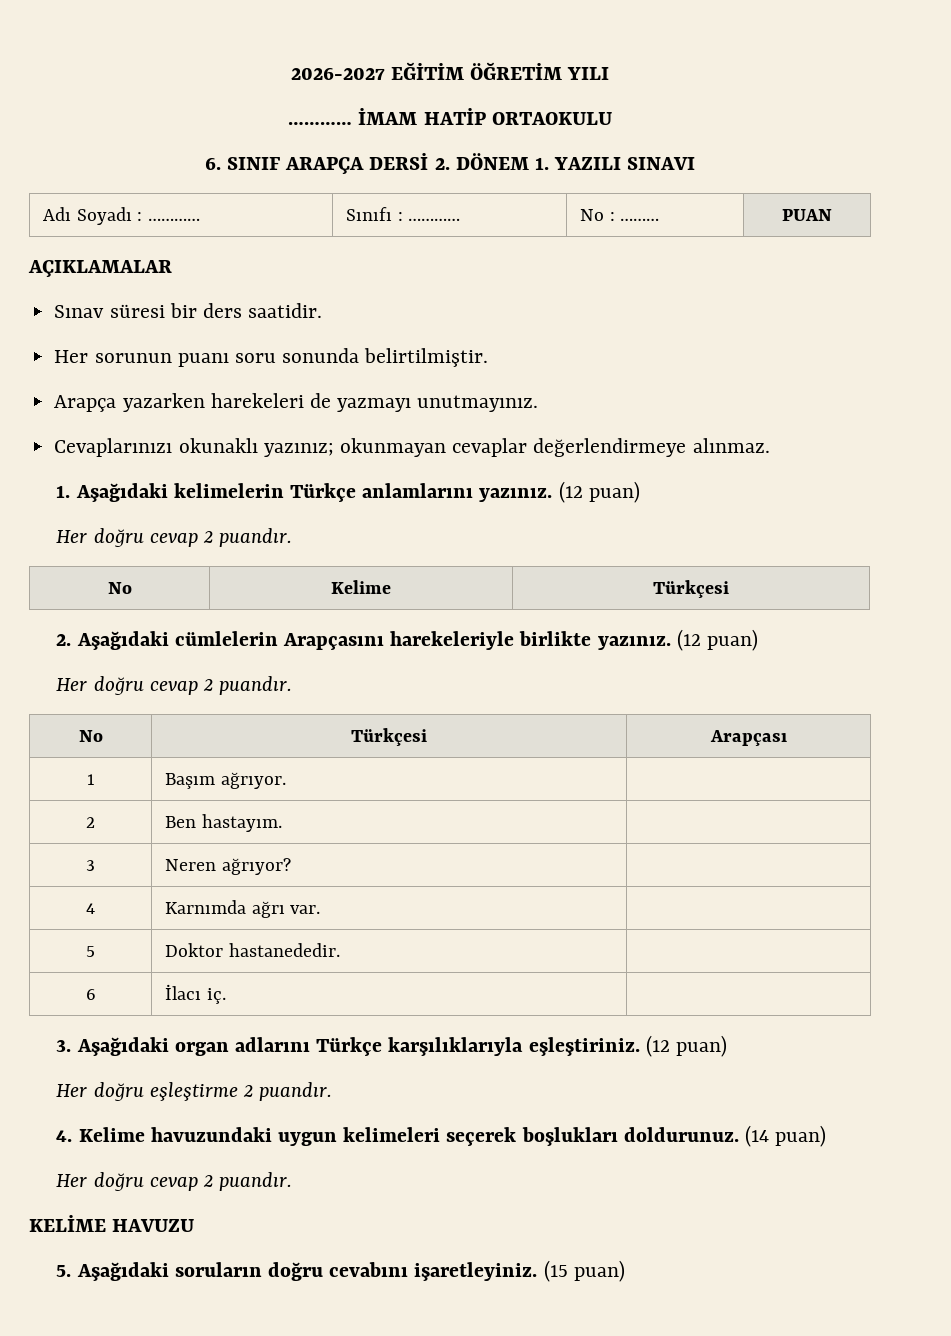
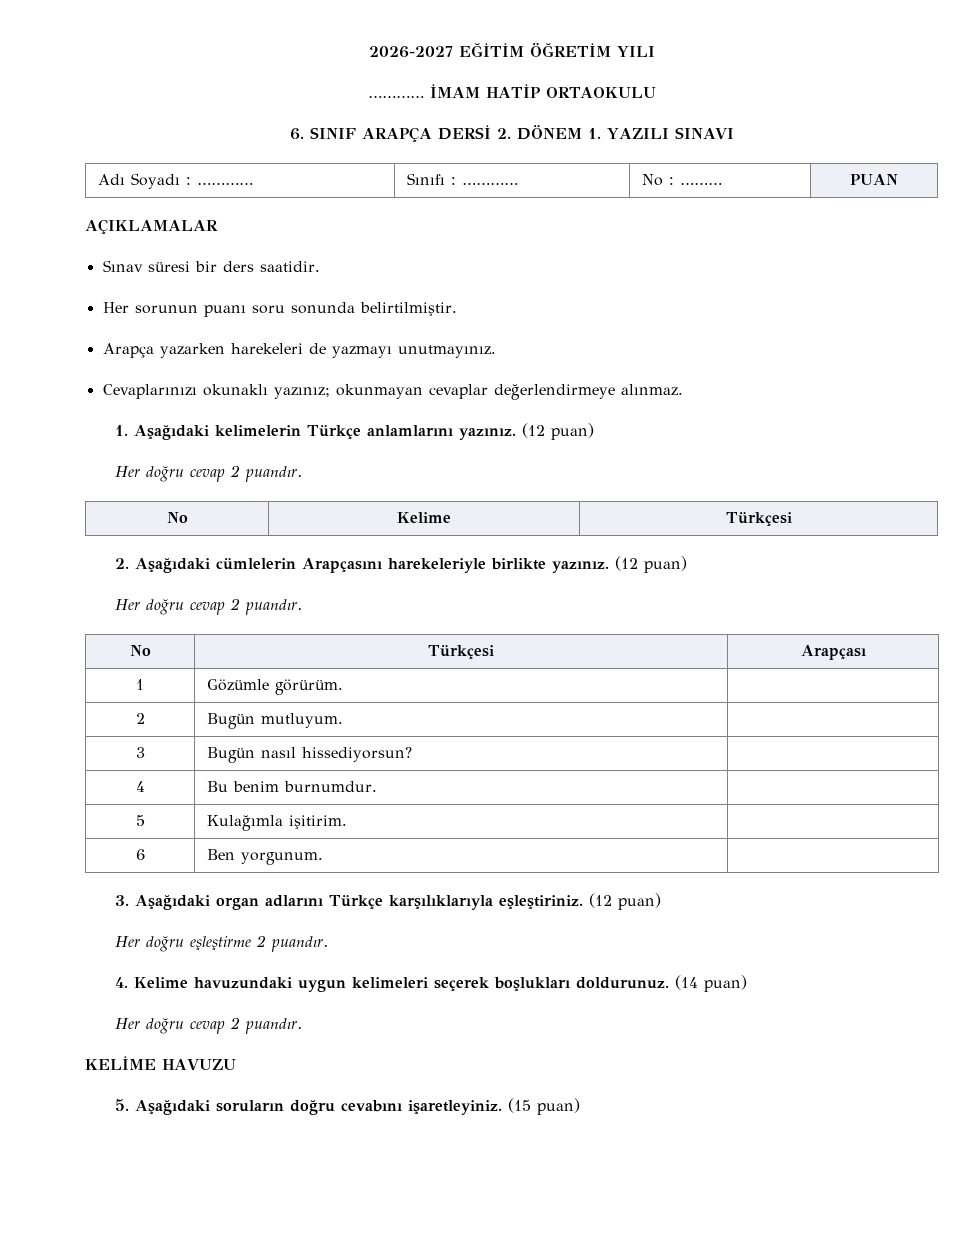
- 1 | Başım ağrıyor. |
+ 1 | Gözümle görürüm. |
- 2 | Ben hastayım. |
+ 2 | Bugün mutluyum. |
- 3 | Neren ağrıyor? |
- 4 | Karnımda ağrı var. |
+ 3 | Bugün nasıl hissediyorsun? |
+ 4 | Bu benim burnumdur. |
- 5 | Doktor hastanededir. |
+ 5 | Kulağımla işitirim. |
- 6 | İlacı iç. |
+ 6 | Ben yorgunum. |

